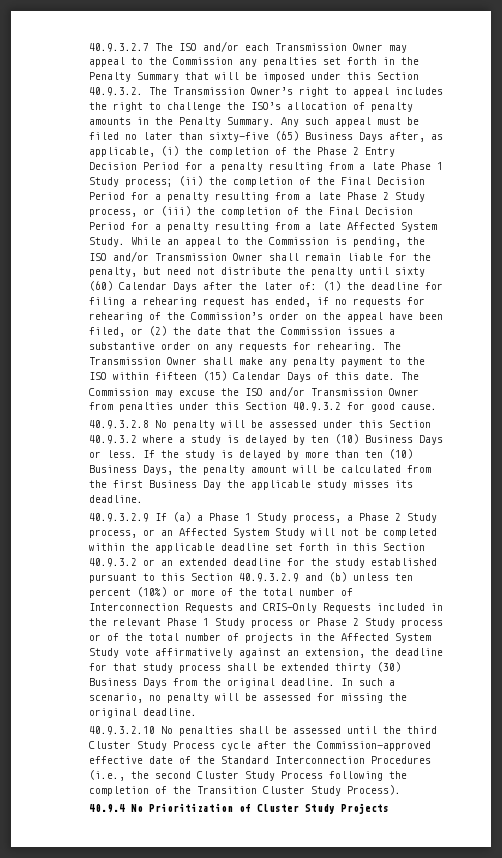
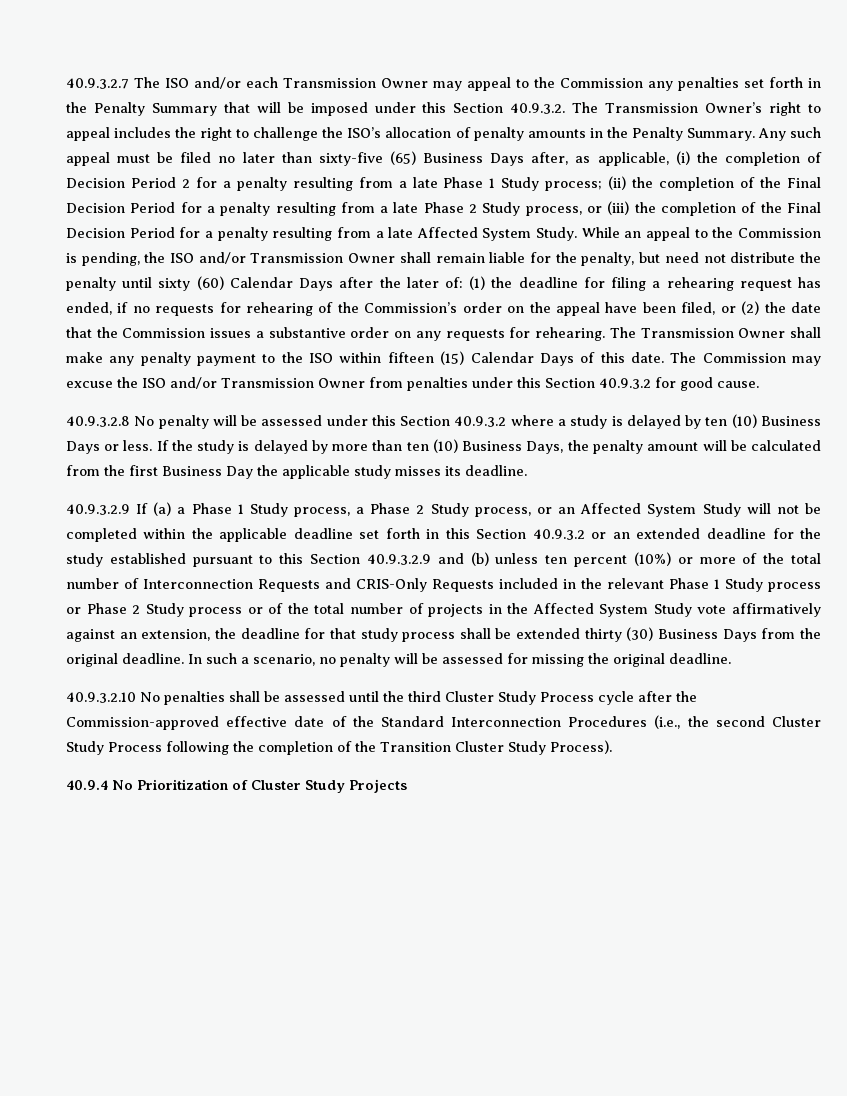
- Any such appeal must be filed no later than sixty-five (65) Business Days after, as applicable, (i) the completion of the Phase 2 Entry Decision Period for a penalty resulting from a late Phase 1 Study process;
+ Any such appeal must be filed no later than sixty-five (65) Business Days after, as applicable, (i) the completion of Decision Period 2 for a penalty resulting from a late Phase 1 Study process;

